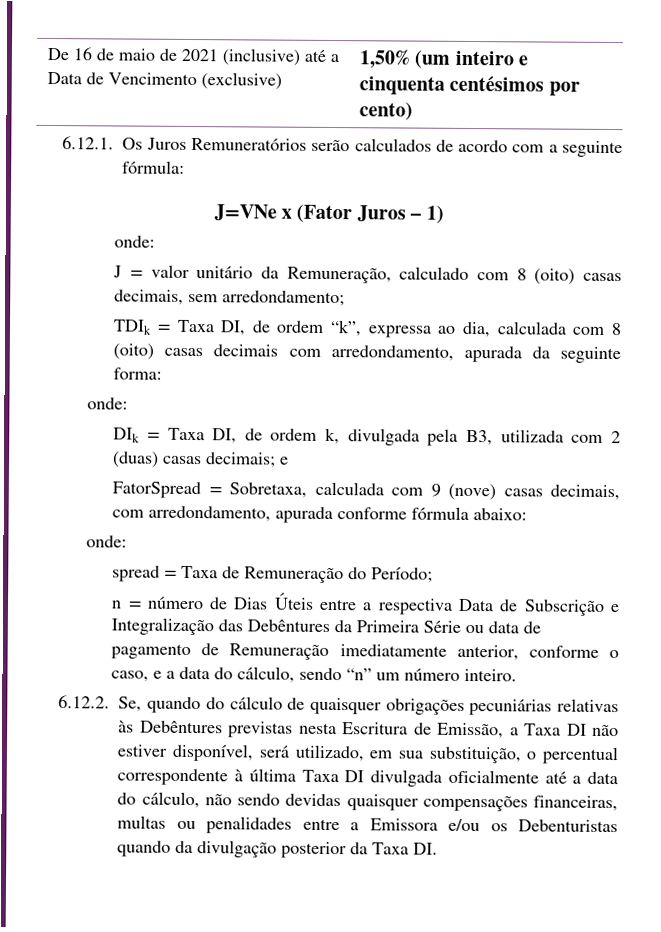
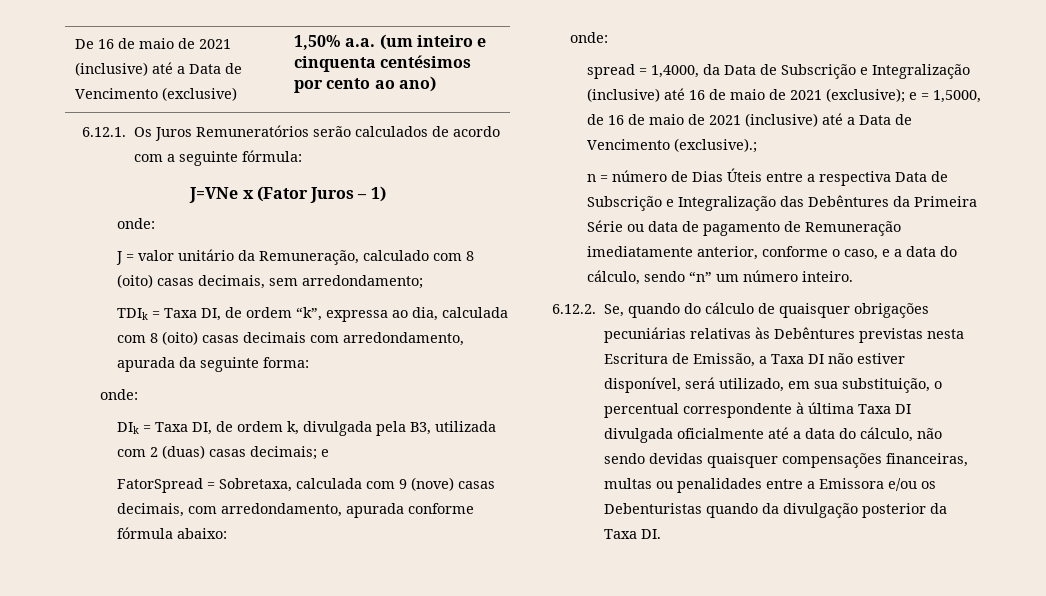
- De 16 de maio de 2021 (inclusive) até a Data de Vencimento (exclusive) | 1,50% (um inteiro e cinquenta centésimos por cento)
+ De 16 de maio de 2021 (inclusive) até a Data de Vencimento (exclusive) | 1,50% a.a. (um inteiro e cinquenta centésimos por cento ao ano)
- spread = Taxa de Remuneração do Período;
+ spread = 1,4000, da Data de Subscrição e Integralização (inclusive) até 16 de maio de 2021 (exclusive); e = 1,5000, de 16 de maio de 2021 (inclusive) até a Data de Vencimento (exclusive).;

